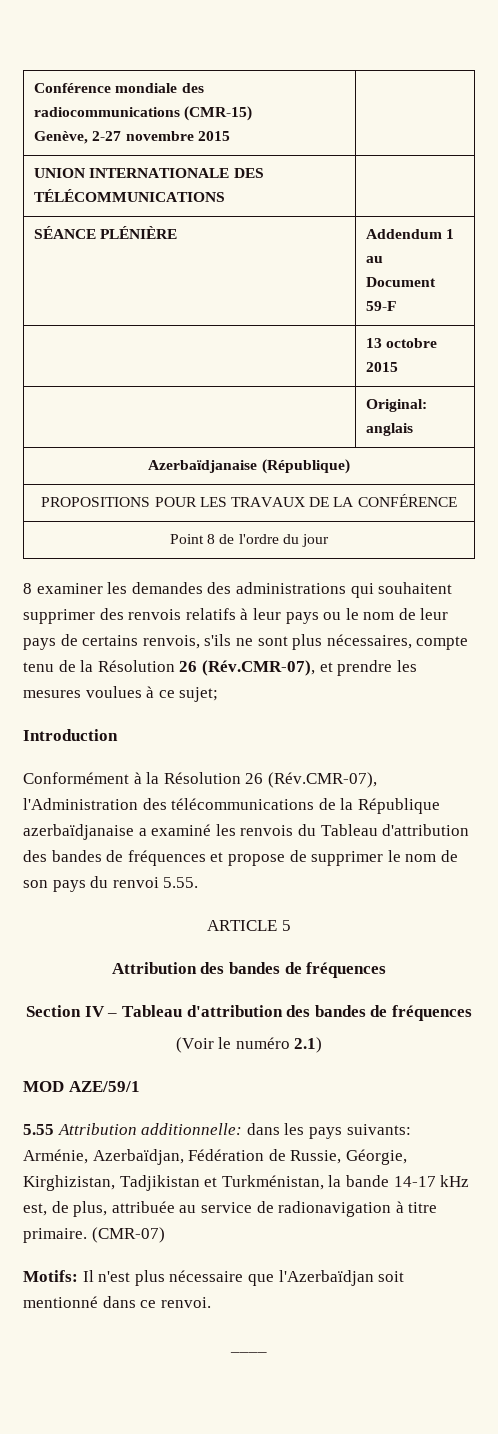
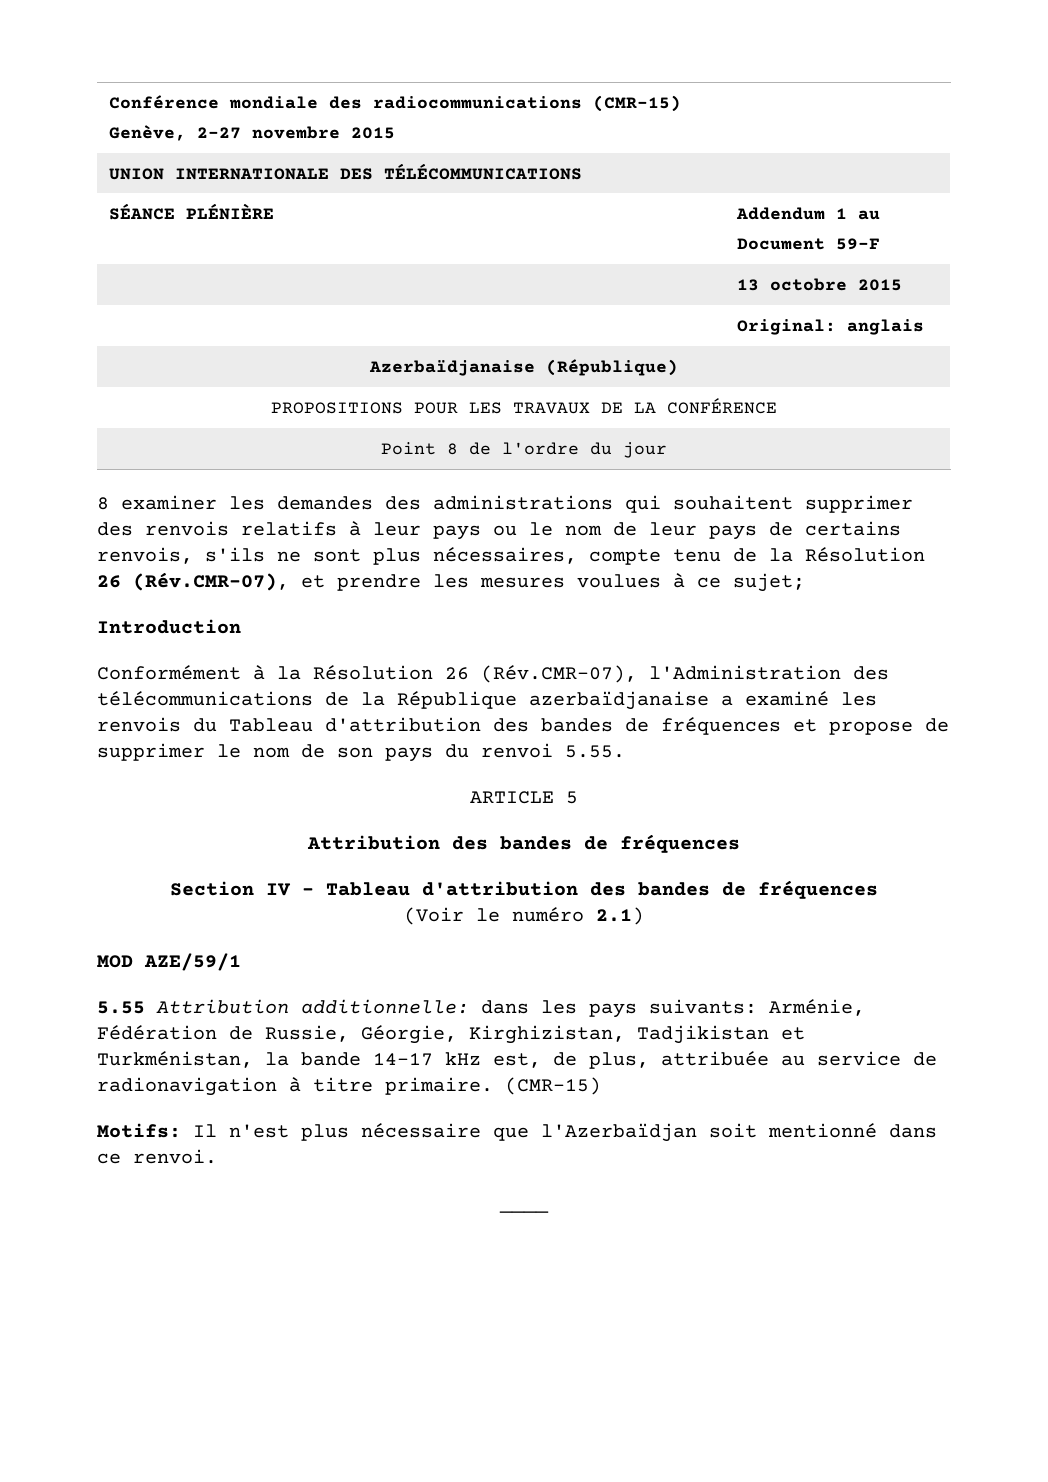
- 5.55 Attribution additionnelle: dans les pays suivants: Arménie, Azerbaïdjan, Fédération de Russie, Géorgie, Kirghizistan, Tadjikistan et Turkménistan, la bande 14-17 kHz est, de plus, attribuée au service de radionavigation à titre primaire. (CMR-07)
+ 5.55 Attribution additionnelle: dans les pays suivants: Arménie, Fédération de Russie, Géorgie, Kirghizistan, Tadjikistan et Turkménistan, la bande 14-17 kHz est, de plus, attribuée au service de radionavigation à titre primaire. (CMR-15)

